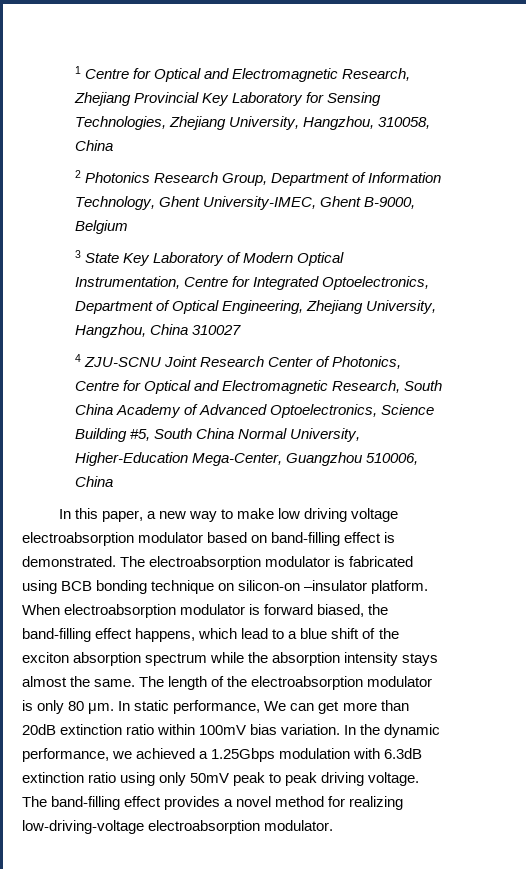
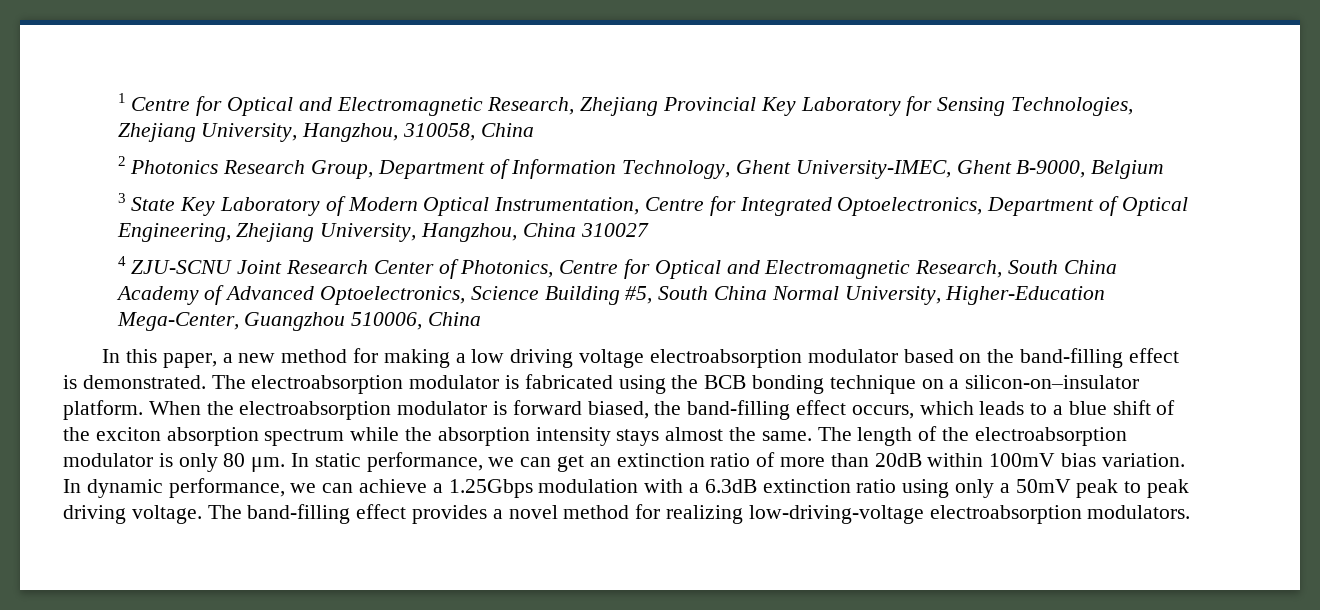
- In this paper, a new way to make low driving voltage electroabsorption modulator based on band-filling effect is demonstrated.
+ In this paper, a new method for making a low driving voltage electroabsorption modulator based on the band-filling effect is demonstrated.
- The electroabsorption modulator is fabricated using BCB bonding technique on silicon-on –insulator platform.
+ The electroabsorption modulator is fabricated using the BCB bonding technique on a silicon-on–insulator platform.
- When electroabsorption modulator is forward biased, the band-filling effect happens, which lead to a blue shift of the exciton absorption spectrum while the absorption intensity stays almost the same.
+ When the electroabsorption modulator is forward biased, the band-filling effect occurs, which leads to a blue shift of the exciton absorption spectrum while the absorption intensity stays almost the same.
- In static performance, We can get more than 20dB extinction ratio within 100mV bias variation.
+ In static performance, we can get an extinction ratio of more than 20dB within 100mV bias variation.
- In the dynamic performance, we achieved a 1.25Gbps modulation with 6.3dB extinction ratio using only 50mV peak to peak driving voltage.
+ In dynamic performance, we can achieve a 1.25Gbps modulation with a 6.3dB extinction ratio using only a 50mV peak to peak driving voltage.
- The band-filling effect provides a novel method for realizing low-driving-voltage electroabsorption modulator.
+ The band-filling effect provides a novel method for realizing low-driving-voltage electroabsorption modulators.

